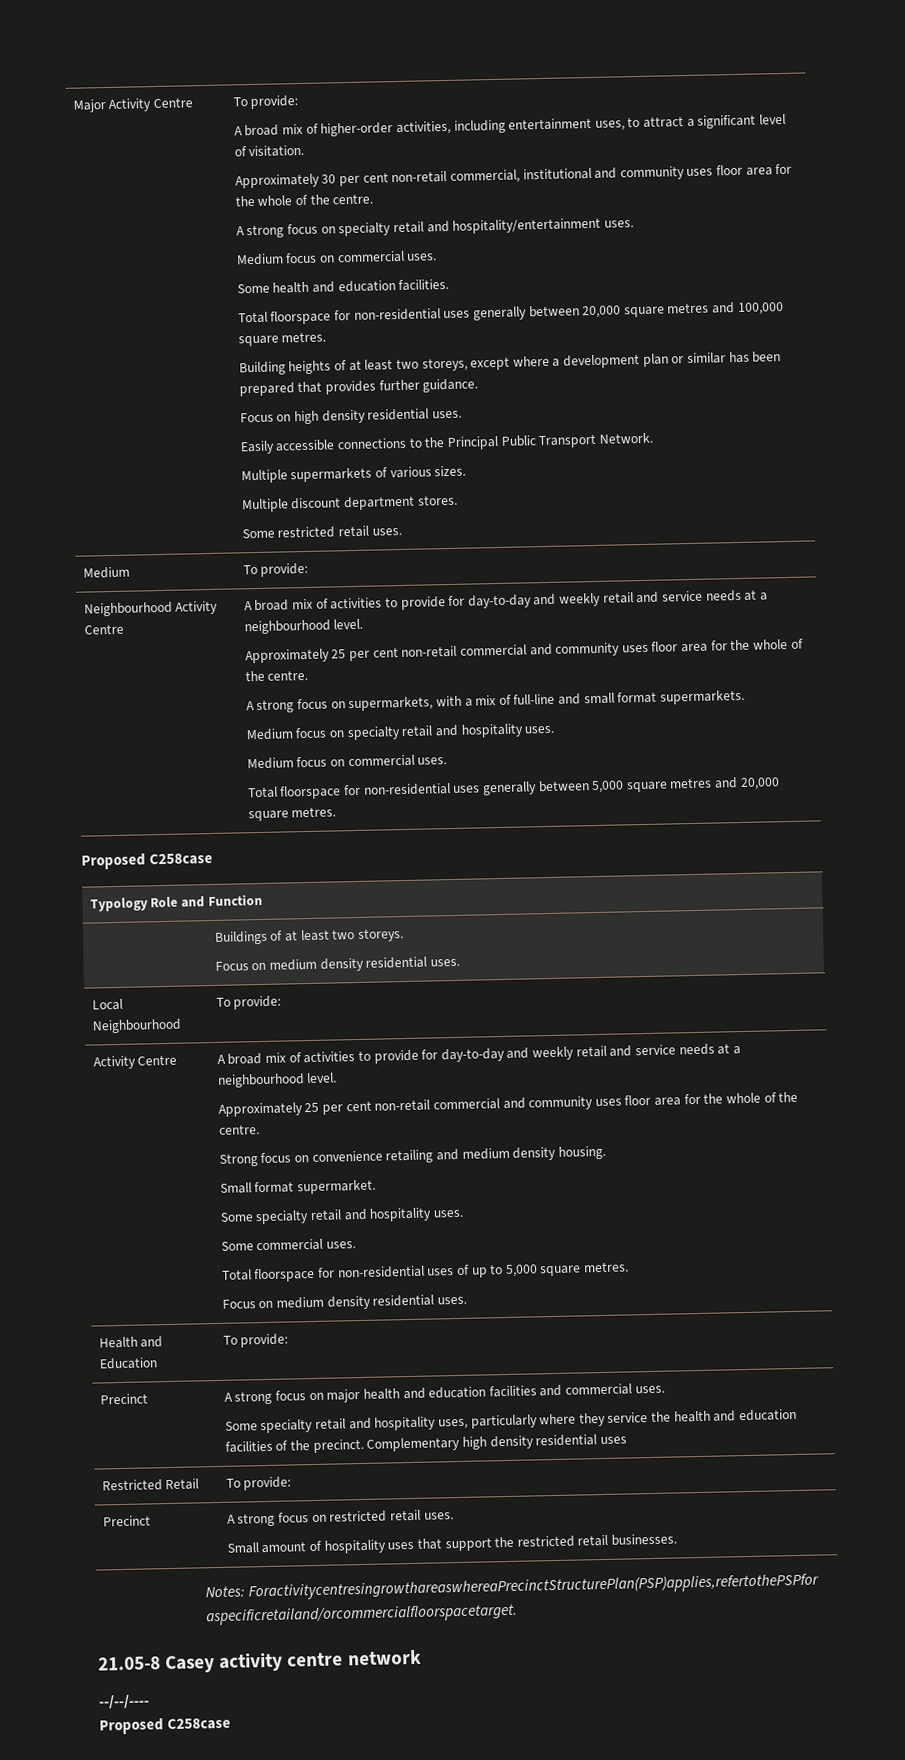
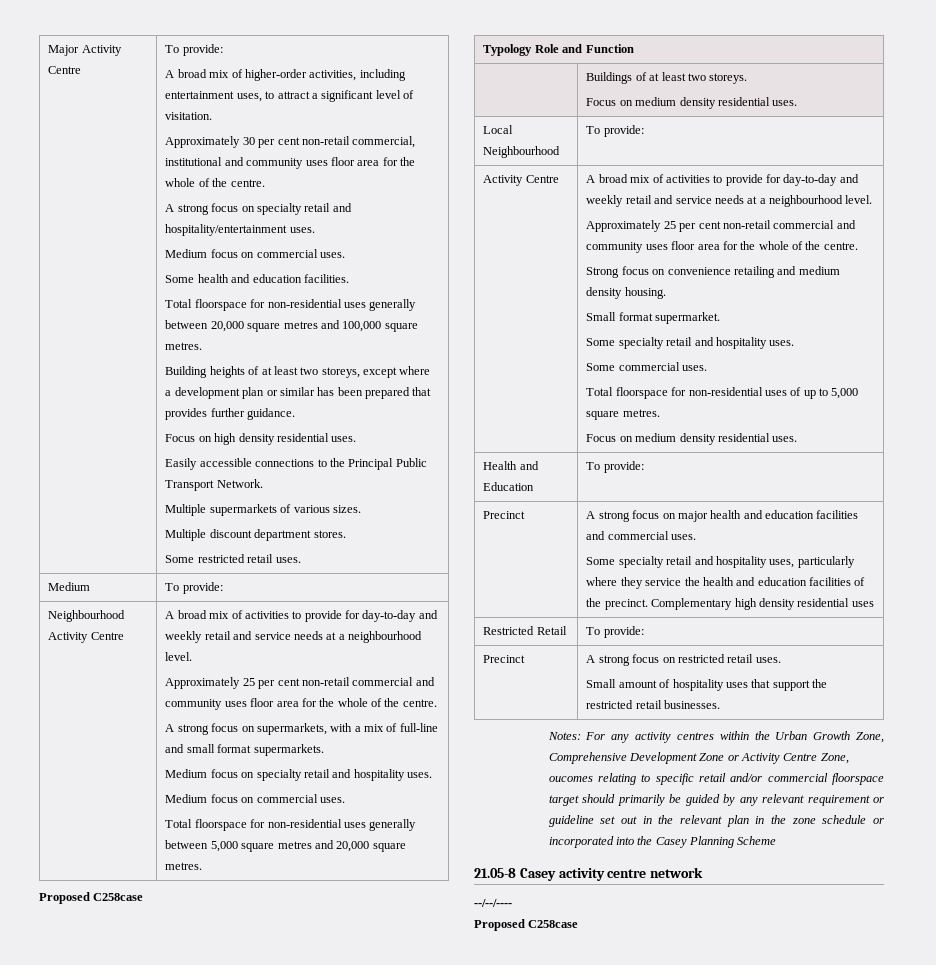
- Notes: ForactivitycentresingrowthareaswhereaPrecinctStructurePlan(PSP)applies,refertothePSPfor aspecificretailand/orcommercialfloorspacetarget.
+ Notes: For any activity centres within the Urban Growth Zone, Comprehensive Development Zone or Activity Centre Zone, oucomes relating to specific retail and/or commercial floorspace target should primarily be guided by any relevant requirement or guideline set out in the relevant plan in the zone schedule or incorporated into the Casey Planning Scheme

